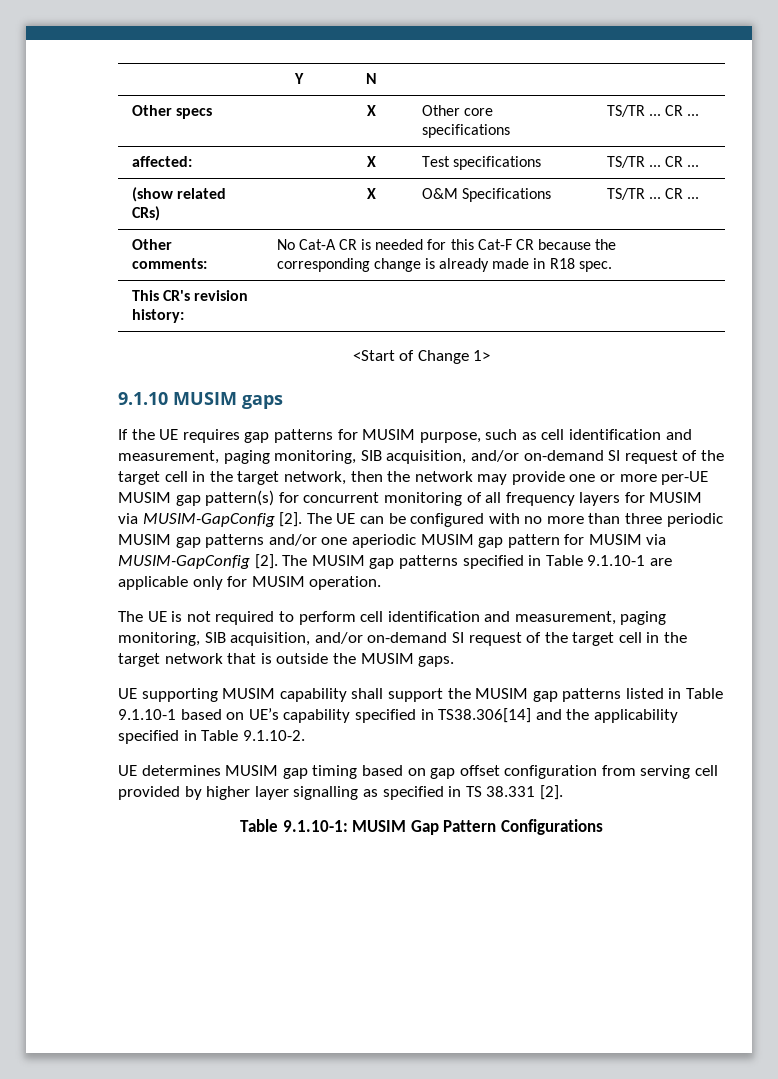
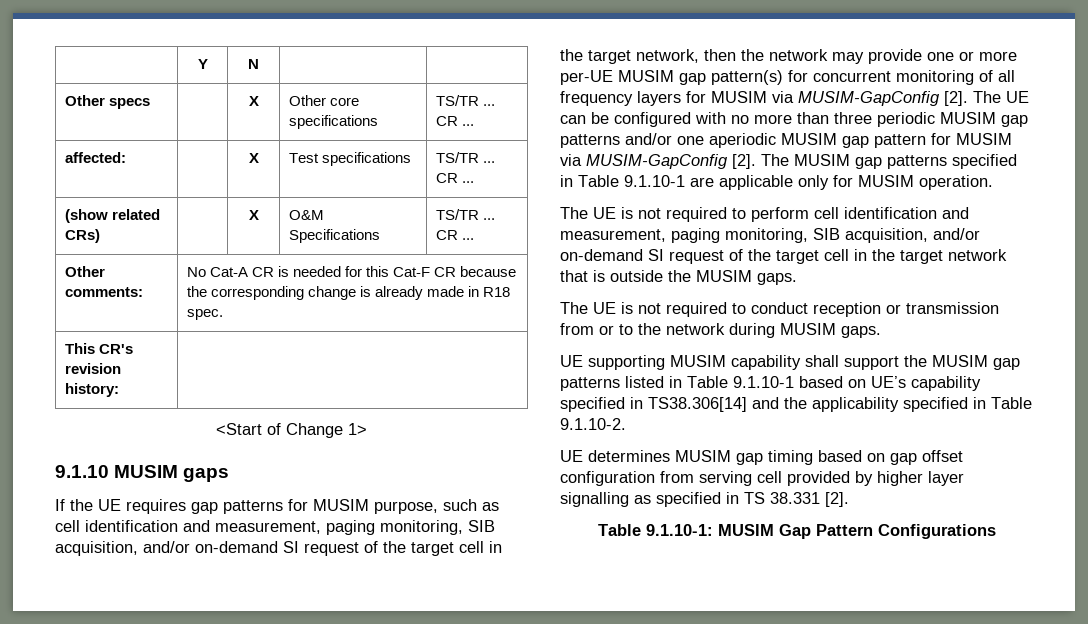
+ The UE is not required to conduct reception or transmission from or to the network during MUSIM gaps.

